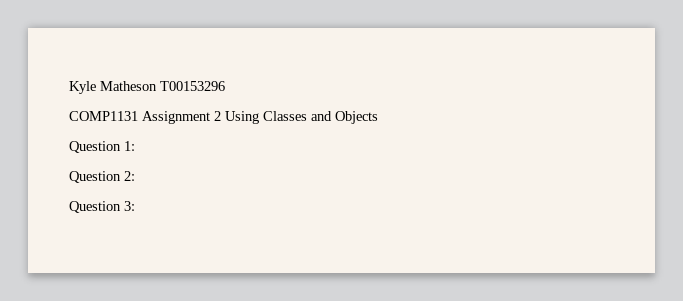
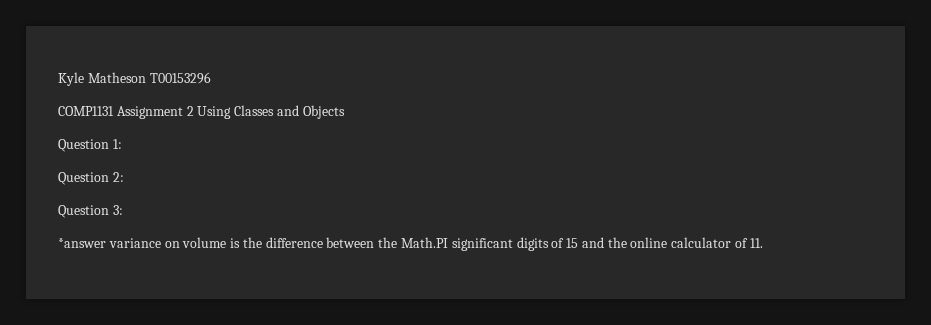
+ *answer variance on volume is the difference between the Math.PI significant digits of 15 and the online calculator of 11.

